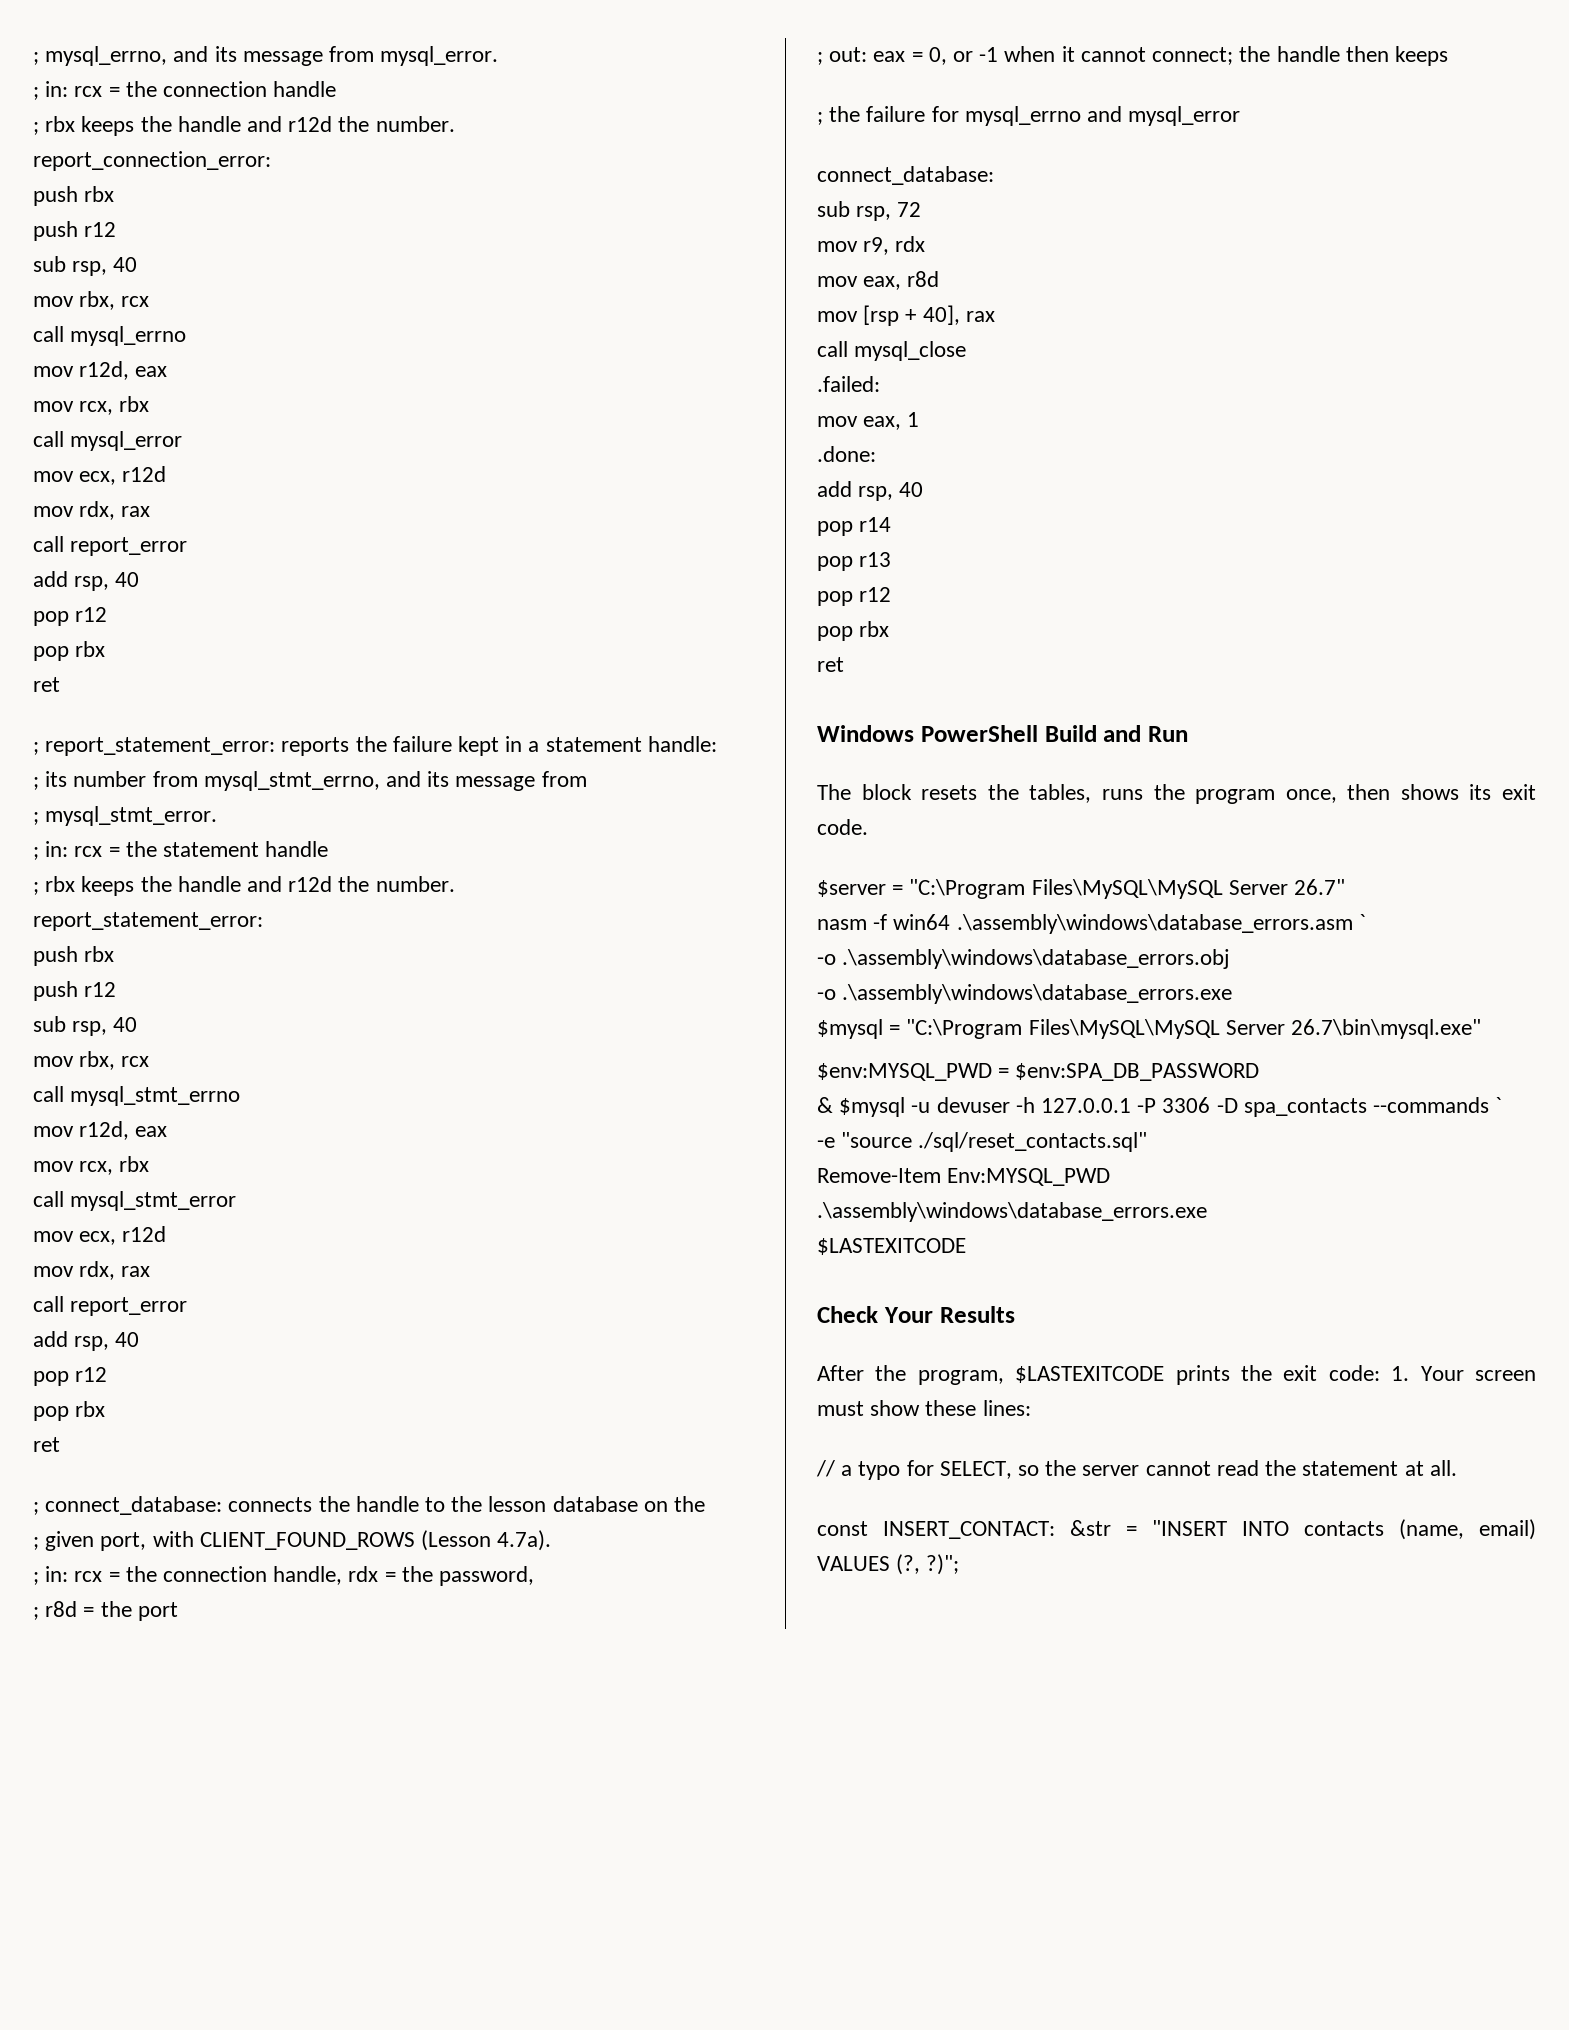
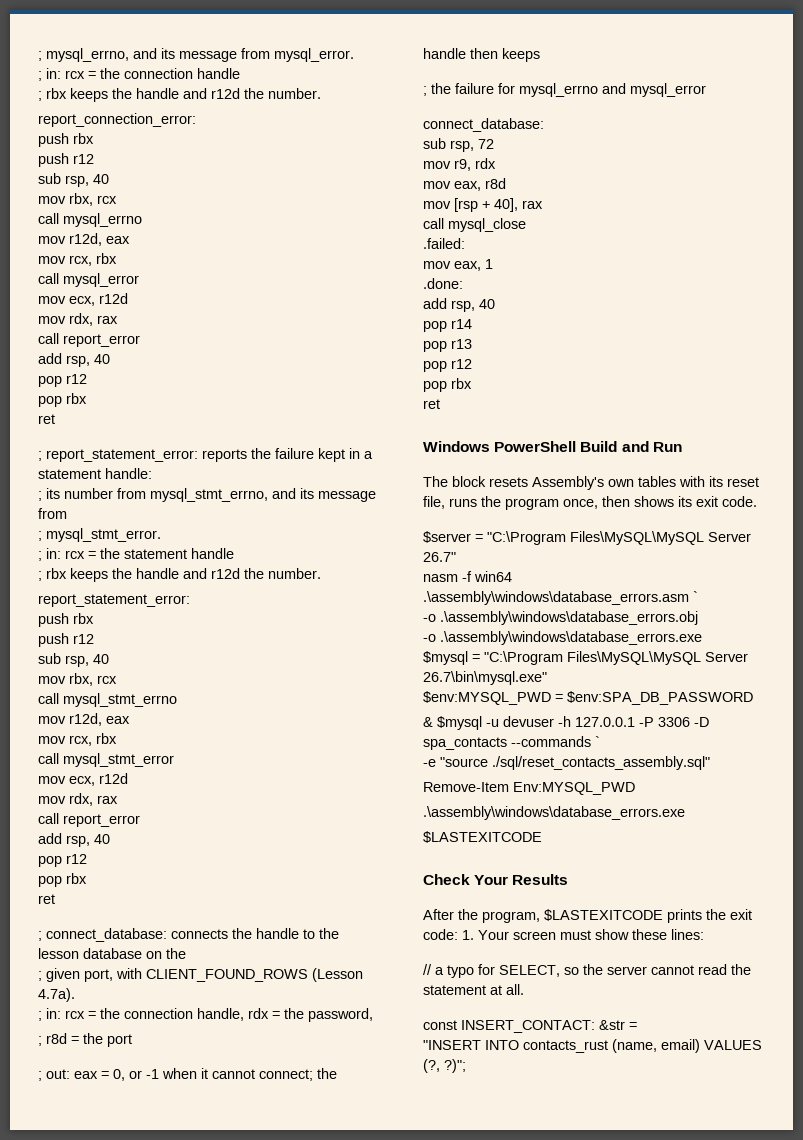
- The block resets the tables, runs the program once, then shows its exit code.
+ The block resets Assembly's own tables with its reset file, runs the program once, then shows its exit code.
- -e "source ./sql/reset_contacts.sql"
+ -e "source ./sql/reset_contacts_assembly.sql"
- const INSERT_CONTACT: &str = "INSERT INTO contacts (name, email) VALUES (?, ?)";
+ const INSERT_CONTACT: &str =
+ "INSERT INTO contacts_rust (name, email) VALUES (?, ?)";

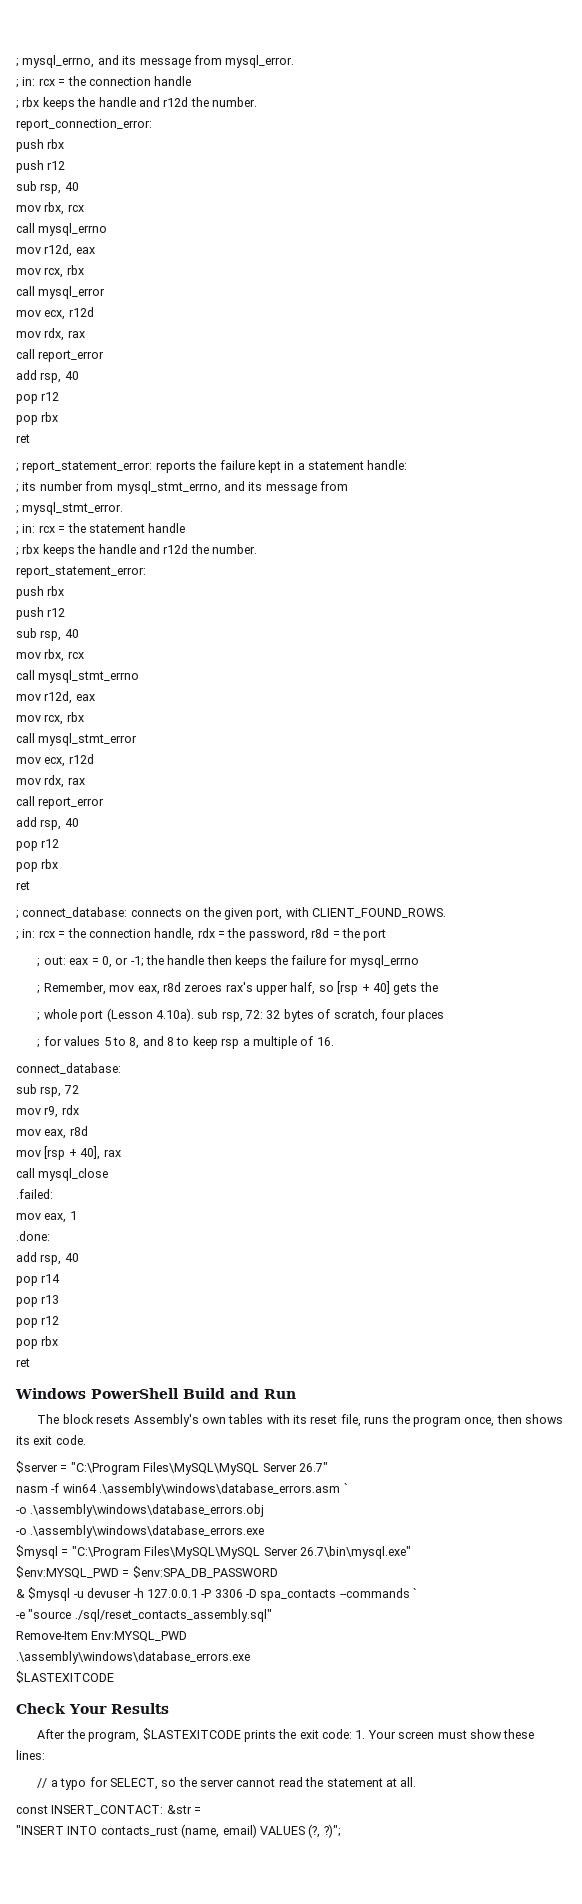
- ; connect_database: connects the handle to the lesson database on the
- ; given port, with CLIENT_FOUND_ROWS (Lesson 4.7a).
+ ; connect_database: connects on the given port, with CLIENT_FOUND_ROWS.
- ; in: rcx = the connection handle, rdx = the password,
- ; r8d = the port
+ ; in: rcx = the connection handle, rdx = the password, r8d = the port
- ; out: eax = 0, or -1 when it cannot connect; the handle then keeps
- ; the failure for mysql_errno and mysql_error
+ ; out: eax = 0, or -1; the handle then keeps the failure for mysql_errno
+ ; Remember, mov eax, r8d zeroes rax's upper half, so [rsp + 40] gets the
+ ; whole port (Lesson 4.10a). sub rsp, 72: 32 bytes of scratch, four places
+ ; for values 5 to 8, and 8 to keep rsp a multiple of 16.

